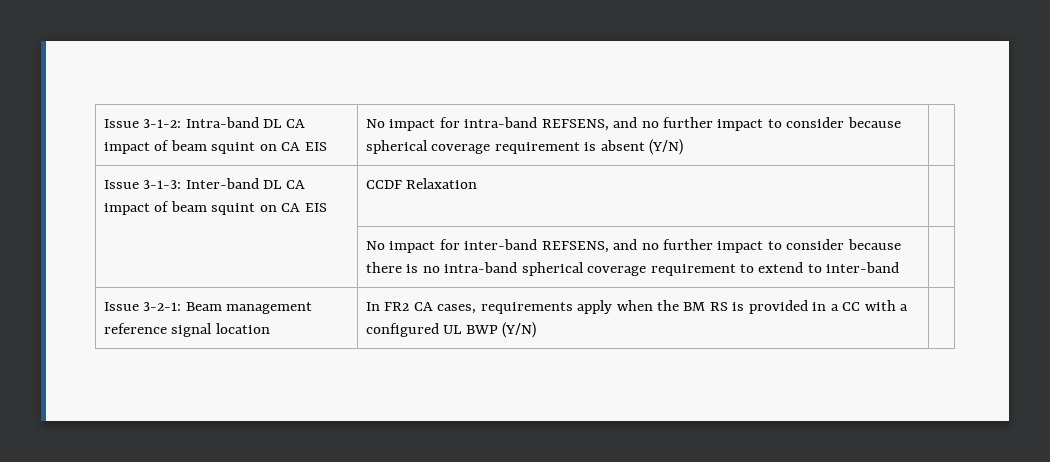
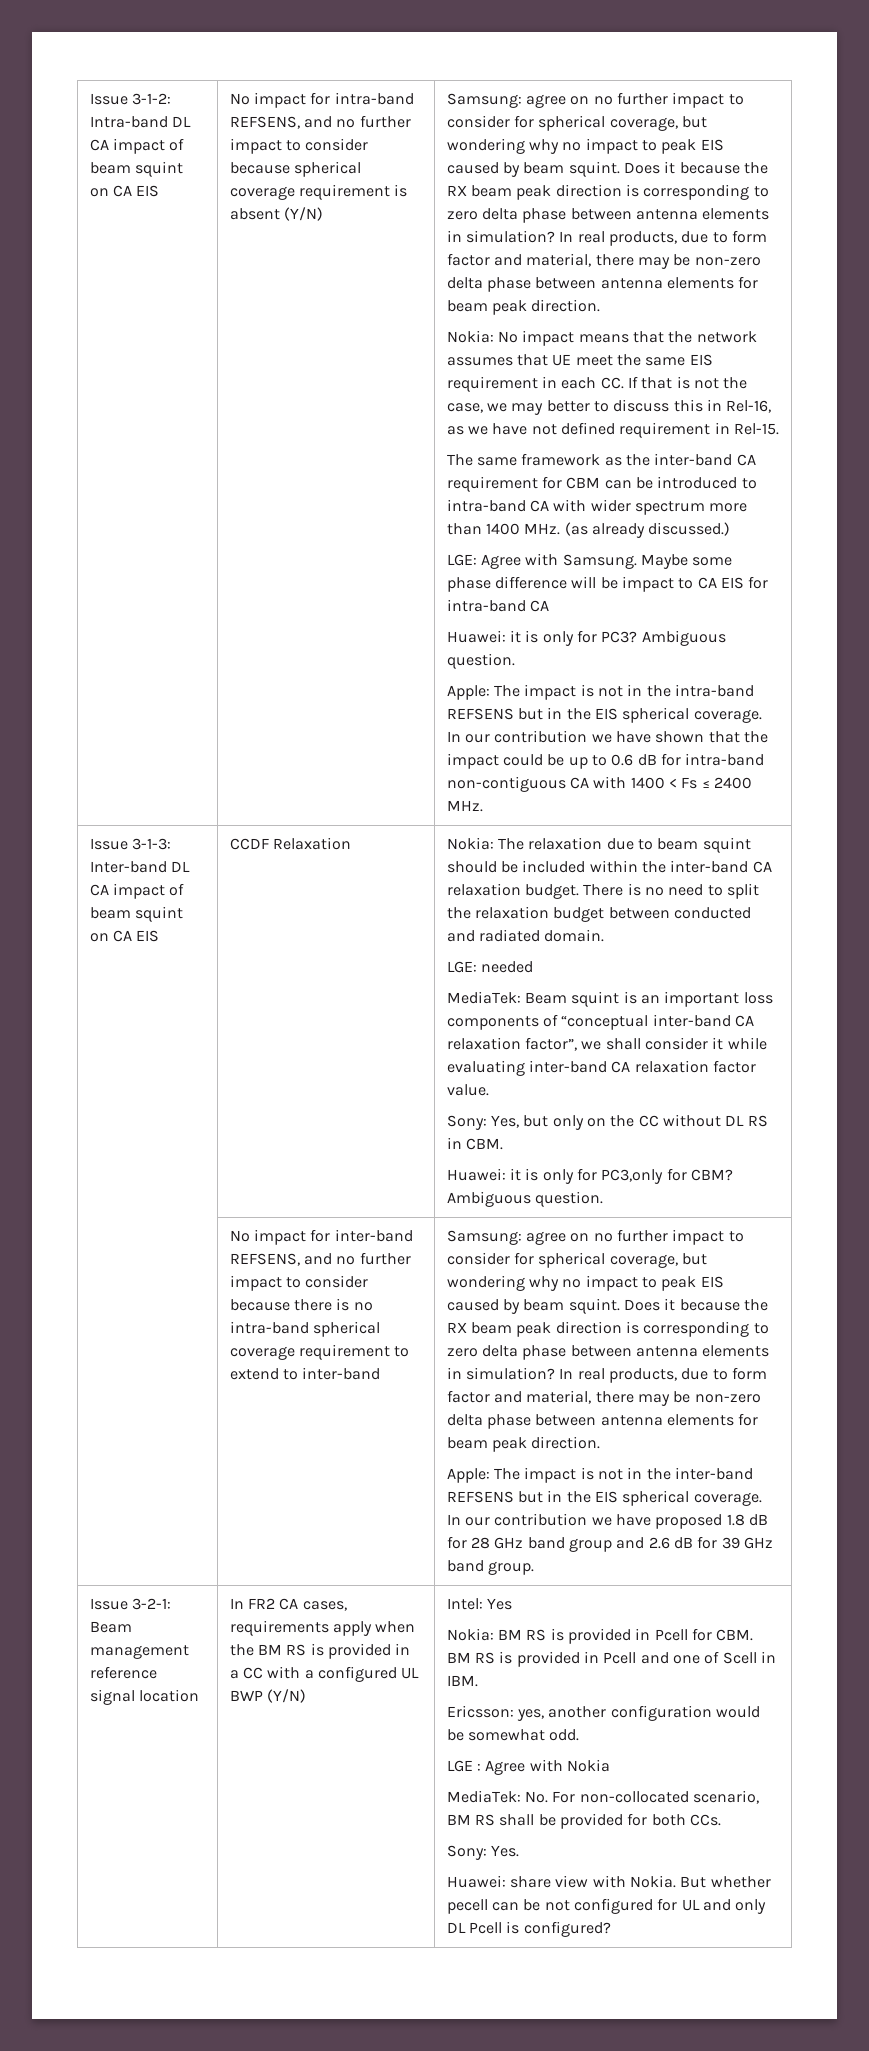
- No impact for intra-band REFSENS, and no further impact to consider because spherical coverage requirement is absent (Y/N)
+ No impact for intra-band REFSENS, and no further impact to consider because spherical coverage requirement is absent (Y/N) | Samsung: agree on no further impact to consider for spherical coverage, but wondering why no impact to peak EIS caused by beam squint. Does it because the RX beam peak direction is corresponding to zero delta phase between antenna elements in simulation? In real products, due to form factor and material, there may be non-zero delta phase between antenna elements for beam peak direction.
+ Nokia: No impact means that the network assumes that UE meet the same EIS requirement in each CC. If that is not the case, we may better to discuss this in Rel-16, as we have not defined requirement in Rel-15.
+ The same framework as the inter-band CA requirement for CBM can be introduced to intra-band CA with wider spectrum more than 1400 MHz. (as already discussed.)
+ LGE: Agree with Samsung. Maybe some phase difference will be impact to CA EIS for intra-band CA
+ Huawei: it is only for PC3? Ambiguous question.
+ Apple: The impact is not in the intra-band REFSENS but in the EIS spherical coverage. In our contribution we have shown that the impact could be up to 0.6 dB for intra-band non-contiguous CA with 1400 < Fs ≤ 2400 MHz.
+ Nokia: The relaxation due to beam squint should be included within the inter-band CA relaxation budget. There is no need to split the relaxation budget between conducted and radiated domain.
+ LGE: needed
+ MediaTek: Beam squint is an important loss components of “conceptual inter-band CA relaxation factor”, we shall consider it while evaluating inter-band CA relaxation factor value.
+ Sony: Yes, but only on the CC without DL RS in CBM.
+ Huawei: it is only for PC3,only for CBM? Ambiguous question.
- No impact for inter-band REFSENS, and no further impact to consider because there is no intra-band spherical coverage requirement to extend to inter-band
+ No impact for inter-band REFSENS, and no further impact to consider because there is no intra-band spherical coverage requirement to extend to inter-band | Samsung: agree on no further impact to consider for spherical coverage, but wondering why no impact to peak EIS caused by beam squint. Does it because the RX beam peak direction is corresponding to zero delta phase between antenna elements in simulation? In real products, due to form factor and material, there may be non-zero delta phase between antenna elements for beam peak direction.
+ Apple: The impact is not in the inter-band REFSENS but in the EIS spherical coverage. In our contribution we have proposed 1.8 dB for 28 GHz band group and 2.6 dB for 39 GHz band group.
+ Intel: Yes
+ Nokia: BM RS is provided in Pcell for CBM. BM RS is provided in Pcell and one of Scell in IBM.
+ Ericsson: yes, another configuration would be somewhat odd.
+ LGE : Agree with Nokia
+ MediaTek: No. For non-collocated scenario, BM RS shall be provided for both CCs.
+ Sony: Yes.
+ Huawei: share view with Nokia. But whether pecell can be not configured for UL and only DL Pcell is configured?

